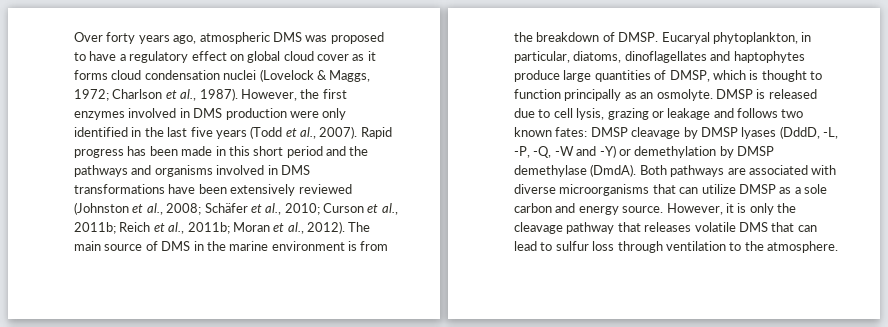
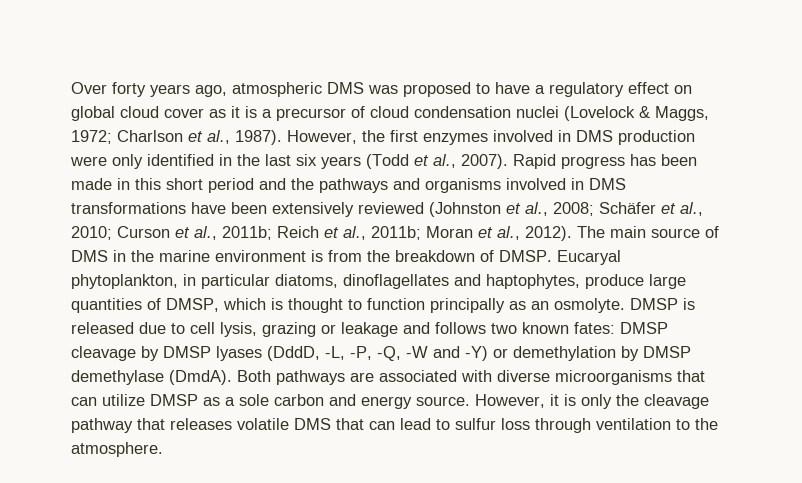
- Over forty years ago, atmospheric DMS was proposed to have a regulatory effect on global cloud cover as it forms cloud condensation nuclei (Lovelock & Maggs, 1972; Charlson et al., 1987).
+ Over forty years ago, atmospheric DMS was proposed to have a regulatory effect on global cloud cover as it is a precursor of cloud condensation nuclei (Lovelock & Maggs, 1972; Charlson et al., 1987).
- However, the first enzymes involved in DMS production were only identified in the last five years (Todd et al., 2007).
+ However, the first enzymes involved in DMS production were only identified in the last six years (Todd et al., 2007).
- Eucaryal phytoplankton, in particular, diatoms, dinoflagellates and haptophytes produce large quantities of DMSP, which is thought to function principally as an osmolyte.
+ Eucaryal phytoplankton, in particular diatoms, dinoflagellates and haptophytes, produce large quantities of DMSP, which is thought to function principally as an osmolyte.

